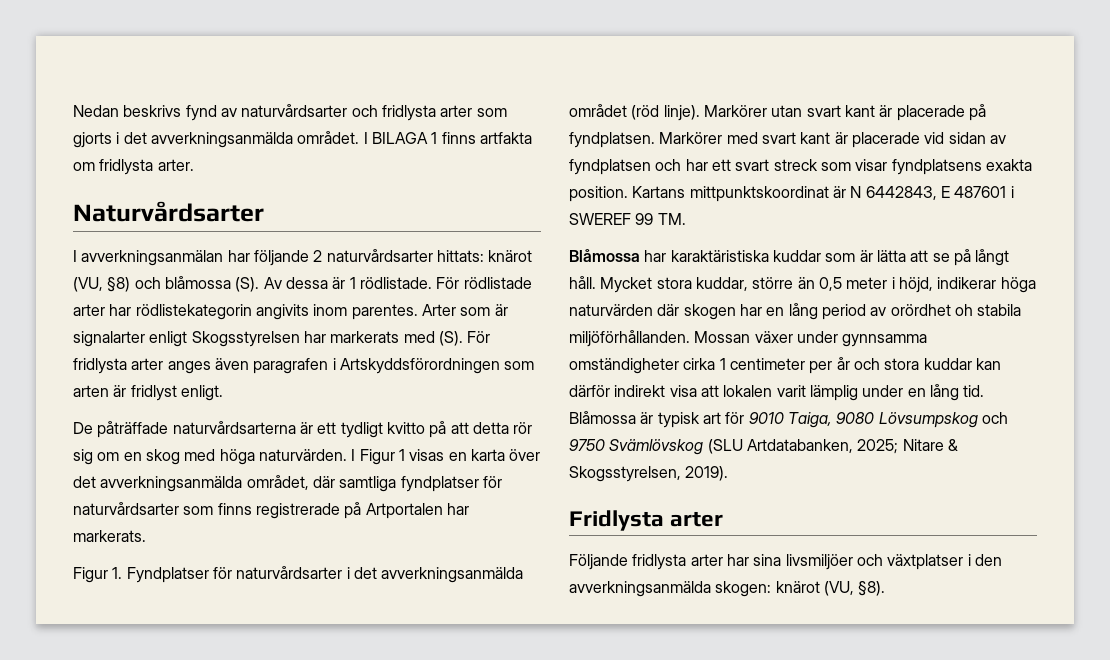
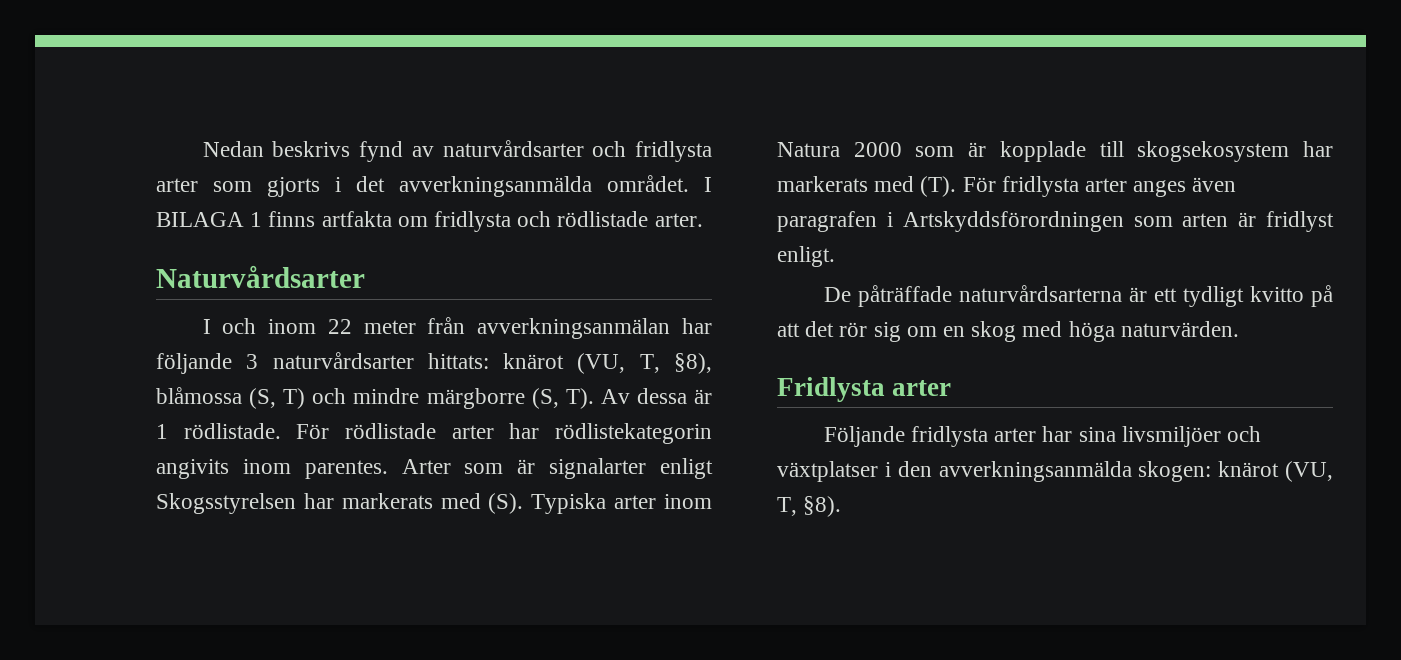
- I BILAGA 1 finns artfakta om fridlysta arter.
+ I BILAGA 1 finns artfakta om fridlysta och rödlistade arter.
- I avverkningsanmälan har följande 2 naturvårdsarter hittats: knärot (VU, §8) och blåmossa (S). Av dessa är 1 rödlistade.
+ I och inom 22 meter från avverkningsanmälan har följande 3 naturvårdsarter hittats: knärot (VU, T, §8), blåmossa (S, T) och mindre märgborre (S, T). Av dessa är 1 rödlistade.
- Arter som är signalarter enligt Skogsstyrelsen har markerats med (S). För fridlysta arter anges även paragrafen i Artskyddsförordningen som arten är fridlyst enligt.
+ Arter som är signalarter enligt Skogsstyrelsen har markerats med (S). Typiska arter inom Natura 2000 som är kopplade till skogsekosystem har markerats med (T). För fridlysta arter anges även paragrafen i Artskyddsförordningen som arten är fridlyst enligt.
- De påträffade naturvårdsarterna är ett tydligt kvitto på att detta rör sig om en skog med höga naturvärden. I Figur 1 visas en karta över det avverkningsanmälda området, där samtliga fyndplatser för naturvårdsarter som finns registrerade på Artportalen har markerats.
- Figur 1. Fyndplatser för naturvårdsarter i det avverkningsanmälda området (röd linje). Markörer utan svart kant är placerade på fyndplatsen. Markörer med svart kant är placerade vid sidan av fyndplatsen och har ett svart streck som visar fyndplatsens exakta position. Kartans mittpunktskoordinat är N 6442843, E 487601 i SWEREF 99 TM.
- Blåmossa har karaktäristiska kuddar som är lätta att se på långt håll. Mycket stora kuddar, större än 0,5 meter i höjd, indikerar höga naturvärden där skogen har en lång period av orördhet oh stabila miljöförhållanden. Mossan växer under gynnsamma omständigheter cirka 1 centimeter per år och stora kuddar kan därför indirekt visa att lokalen varit lämplig under en lång tid. Blåmossa är typisk art för 9010 Taiga, 9080 Lövsumpskog och 9750 Svämlövskog (SLU Artdatabanken, 2025; Nitare & Skogsstyrelsen, 2019).
+ De påträffade naturvårdsarterna är ett tydligt kvitto på att det rör sig om en skog med höga naturvärden.
- Följande fridlysta arter har sina livsmiljöer och växtplatser i den avverkningsanmälda skogen: knärot (VU, §8).
+ Följande fridlysta arter har sina livsmiljöer och växtplatser i den avverkningsanmälda skogen: knärot (VU, T, §8).

